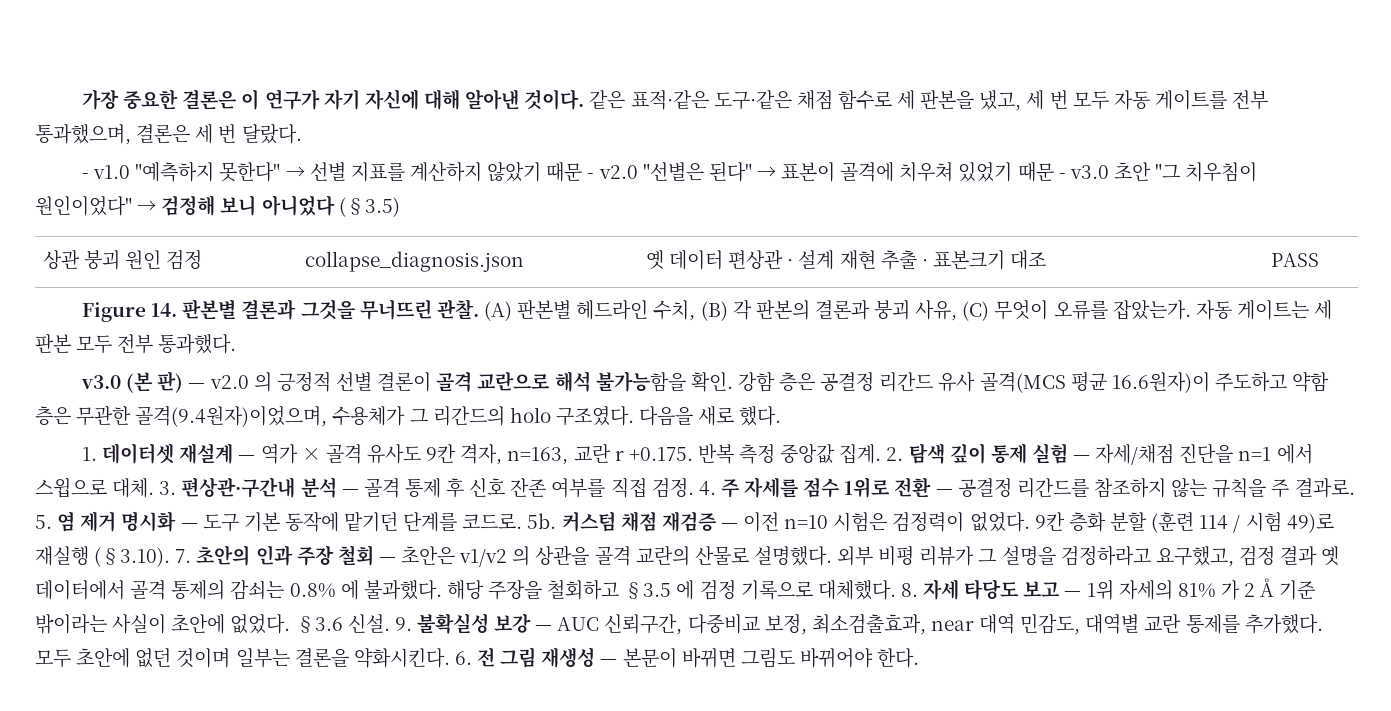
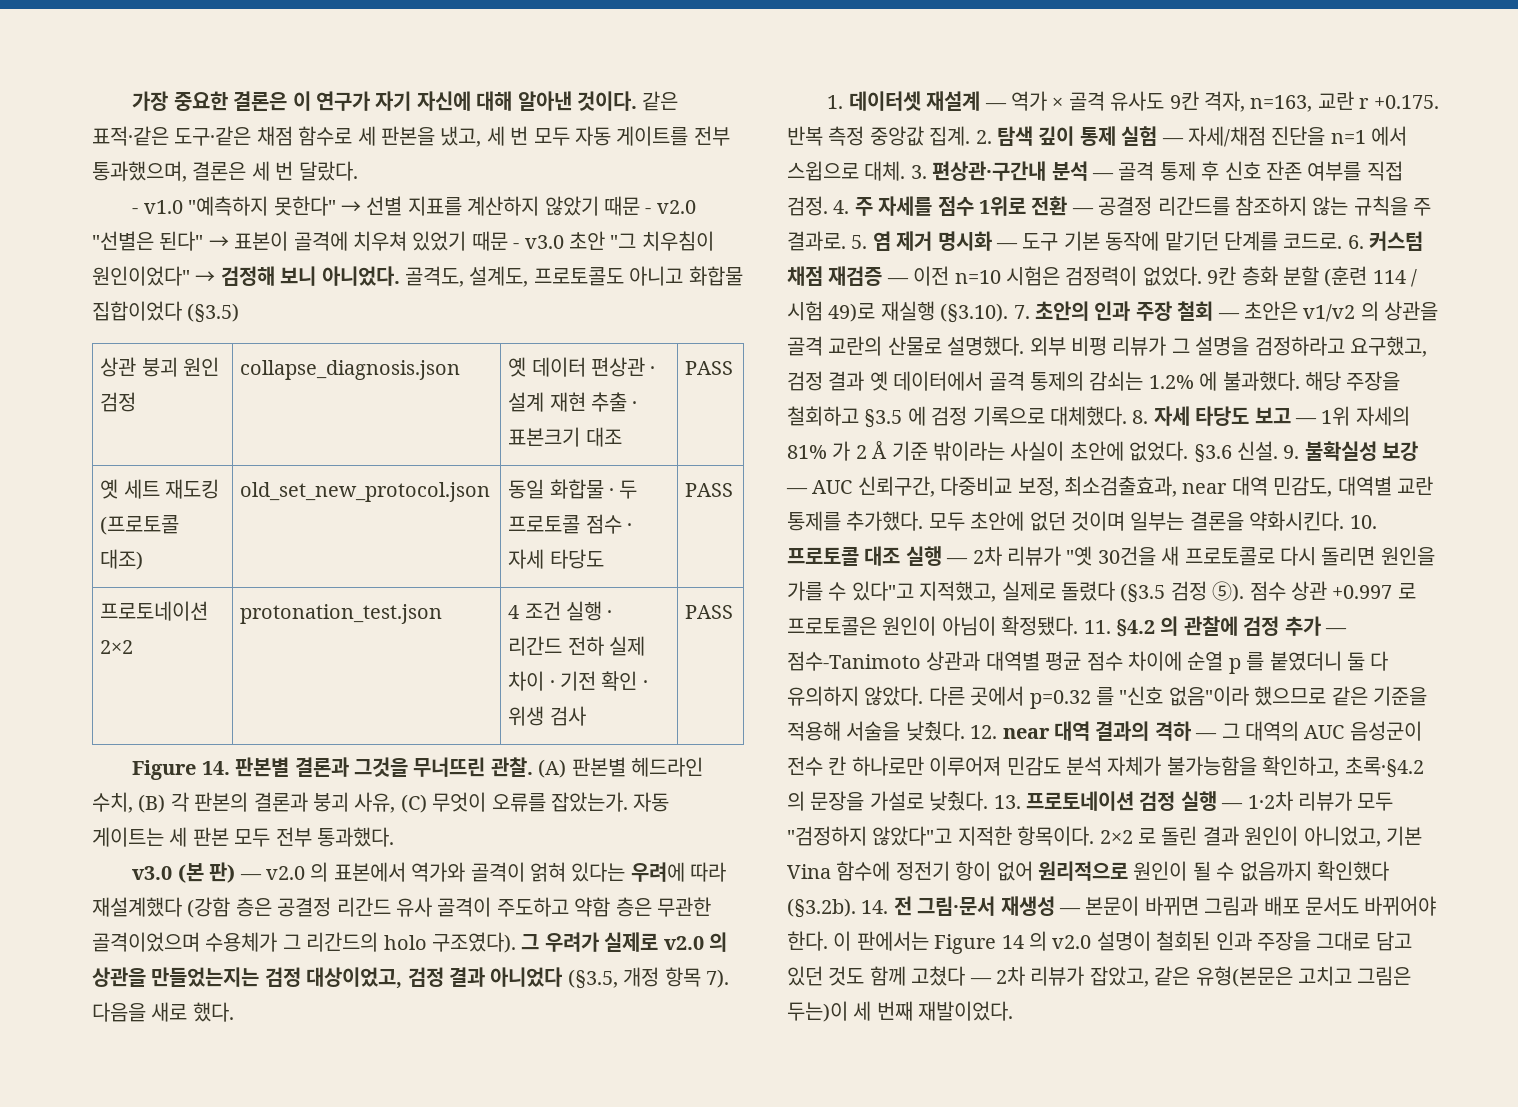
- - v1.0 "예측하지 못한다" → 선별 지표를 계산하지 않았기 때문 - v2.0 "선별은 된다" → 표본이 골격에 치우쳐 있었기 때문 - v3.0 초안 "그 치우침이 원인이었다" → 검정해 보니 아니었다 (§3.5)
+ - v1.0 "예측하지 못한다" → 선별 지표를 계산하지 않았기 때문 - v2.0 "선별은 된다" → 표본이 골격에 치우쳐 있었기 때문 - v3.0 초안 "그 치우침이 원인이었다" → 검정해 보니 아니었다. 골격도, 설계도, 프로토콜도 아니고 화합물 집합이었다 (§3.5)
+ 옛 세트 재도킹 (프로토콜 대조) | old_set_new_protocol.json | 동일 화합물 · 두 프로토콜 점수 · 자세 타당도 | PASS
+ 프로토네이션 2×2 | protonation_test.json | 4 조건 실행 · 리간드 전하 실제 차이 · 기전 확인 · 위생 검사 | PASS
- v3.0 (본 판) — v2.0 의 긍정적 선별 결론이 골격 교란으로 해석 불가능함을 확인. 강함 층은 공결정 리간드 유사 골격(MCS 평균 16.6원자)이 주도하고 약함 층은 무관한 골격(9.4원자)이었으며, 수용체가 그 리간드의 holo 구조였다.
+ v3.0 (본 판) — v2.0 의 표본에서 역가와 골격이 얽혀 있다는 우려에 따라 재설계했다 (강함 층은 공결정 리간드 유사 골격이 주도하고 약함 층은 무관한 골격이었으며 수용체가 그 리간드의 holo 구조였다). 그 우려가 실제로 v2.0 의 상관을 만들었는지는 검정 대상이었고, 검정 결과 아니었다 (§3.5, 개정 항목 7).
- 5b. 커스텀 채점 재검증 — 이전 n=10 시험은 검정력이 없었다.
+ 6. 커스텀 채점 재검증 — 이전 n=10 시험은 검정력이 없었다.
- 외부 비평 리뷰가 그 설명을 검정하라고 요구했고, 검정 결과 옛 데이터에서 골격 통제의 감쇠는 0.8% 에 불과했다.
+ 외부 비평 리뷰가 그 설명을 검정하라고 요구했고, 검정 결과 옛 데이터에서 골격 통제의 감쇠는 1.2% 에 불과했다.
- 6. 전 그림 재생성 — 본문이 바뀌면 그림도 바뀌어야 한다.
+ 10. 프로토콜 대조 실행 — 2차 리뷰가 "옛 30건을 새 프로토콜로 다시 돌리면 원인을 가를 수 있다"고 지적했고, 실제로 돌렸다 (§3.5 검정 ⑤). 점수 상관 +0.997 로 프로토콜은 원인이 아님이 확정됐다. 11. §4.2 의 관찰에 검정 추가 — 점수-Tanimoto 상관과 대역별 평균 점수 차이에 순열 p 를 붙였더니 둘 다 유의하지 않았다. 다른 곳에서 p=0.32 를 "신호 없음"이라 했으므로 같은 기준을 적용해 서술을 낮췄다. 12. near 대역 결과의 격하 — 그 대역의 AUC 음성군이 전수 칸 하나로만 이루어져 민감도 분석 자체가 불가능함을 확인하고, 초록·§4.2 의 문장을 가설로 낮췄다. 13. 프로토네이션 검정 실행 — 1·2차 리뷰가 모두 "검정하지 않았다"고 지적한 항목이다. 2×2 로 돌린 결과 원인이 아니었고, 기본 Vina 함수에 정전기 항이 없어 원리적으로 원인이 될 수 없음까지 확인했다 (§3.2b). 14. 전 그림·문서 재생성 — 본문이 바뀌면 그림과 배포 문서도 바뀌어야 한다. 이 판에서는 Figure 14 의 v2.0 설명이 철회된 인과 주장을 그대로 담고 있던 것도 함께 고쳤다 — 2차 리뷰가 잡았고, 같은 유형(본문은 고치고 그림은 두는)이 세 번째 재발이었다.

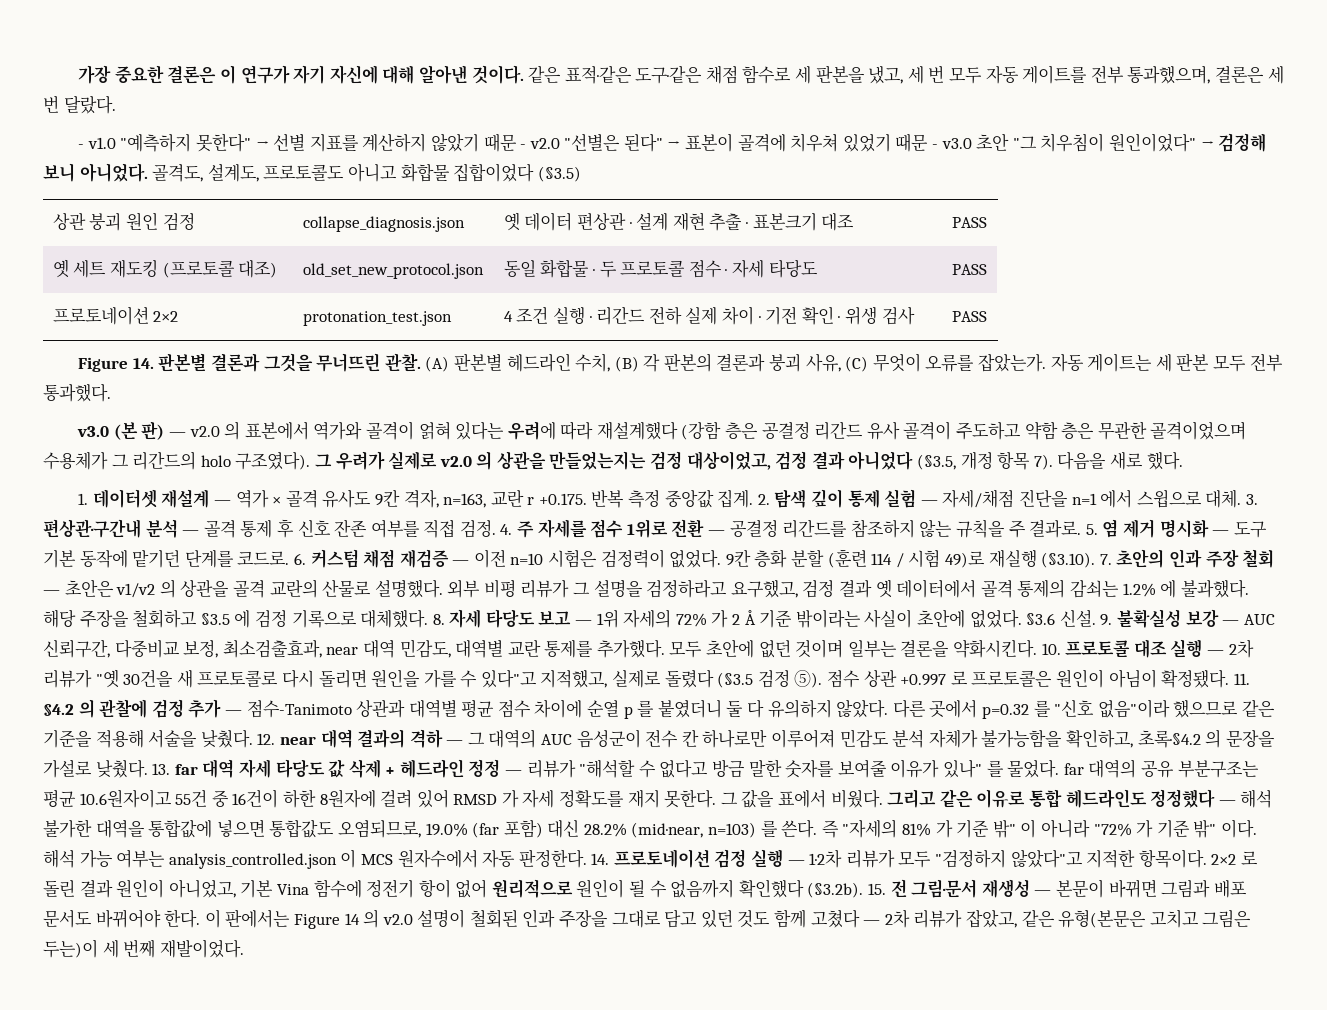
- 8. 자세 타당도 보고 — 1위 자세의 81% 가 2 Å 기준 밖이라는 사실이 초안에 없었다.
+ 8. 자세 타당도 보고 — 1위 자세의 72% 가 2 Å 기준 밖이라는 사실이 초안에 없었다.
- 13. 프로토네이션 검정 실행 — 1·2차 리뷰가 모두 "검정하지 않았다"고 지적한 항목이다.
+ 13. far 대역 자세 타당도 값 삭제 + 헤드라인 정정 — 리뷰가 "해석할 수 없다고 방금 말한 숫자를 보여줄 이유가 있나" 를 물었다. far 대역의 공유 부분구조는 평균 10.6원자이고 55건 중 16건이 하한 8원자에 걸려 있어 RMSD 가 자세 정확도를 재지 못한다. 그 값을 표에서 비웠다. 그리고 같은 이유로 통합 헤드라인도 정정했다 — 해석 불가한 대역을 통합값에 넣으면 통합값도 오염되므로, 19.0% (far 포함) 대신 28.2% (mid·near, n=103) 를 쓴다. 즉 "자세의 81% 가 기준 밖" 이 아니라 "72% 가 기준 밖" 이다. 해석 가능 여부는 analysis_controlled.json 이 MCS 원자수에서 자동 판정한다. 14. 프로토네이션 검정 실행 — 1·2차 리뷰가 모두 "검정하지 않았다"고 지적한 항목이다.
- 2×2 로 돌린 결과 원인이 아니었고, 기본 Vina 함수에 정전기 항이 없어 원리적으로 원인이 될 수 없음까지 확인했다 (§3.2b). 14. 전 그림·문서 재생성 — 본문이 바뀌면 그림과 배포 문서도 바뀌어야 한다.
+ 2×2 로 돌린 결과 원인이 아니었고, 기본 Vina 함수에 정전기 항이 없어 원리적으로 원인이 될 수 없음까지 확인했다 (§3.2b). 15. 전 그림·문서 재생성 — 본문이 바뀌면 그림과 배포 문서도 바뀌어야 한다.

